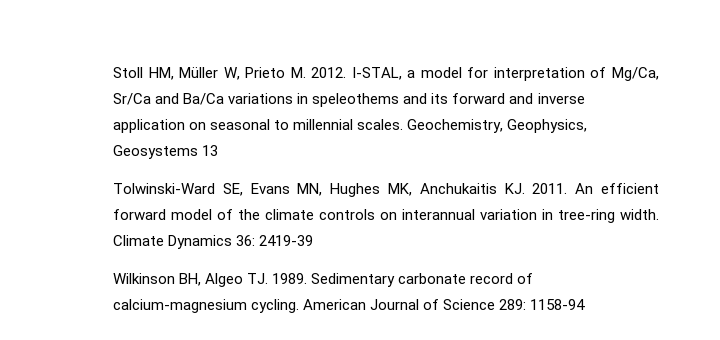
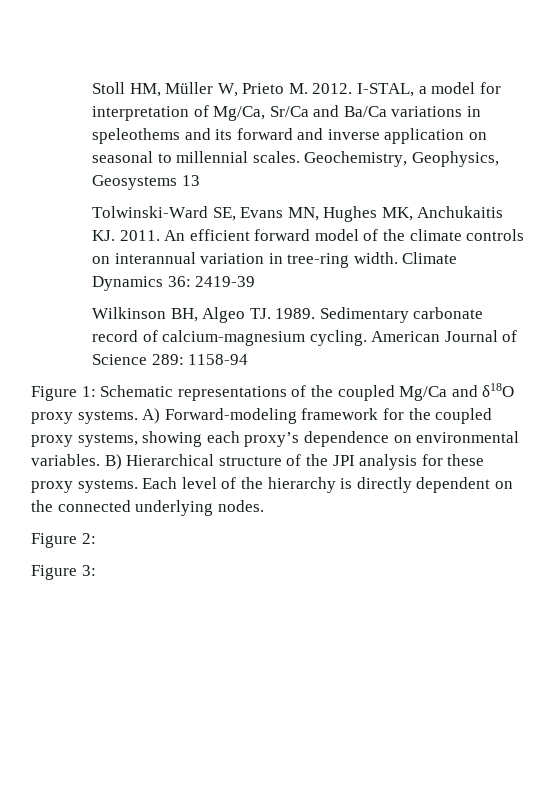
+ Figure 1: Schematic representations of the coupled Mg/Ca and δ18O proxy systems. A) Forward-modeling framework for the coupled proxy systems, showing each proxy’s dependence on environmental variables. B) Hierarchical structure of the JPI analysis for these proxy systems. Each level of the hierarchy is directly dependent on the connected underlying nodes.
+ Figure 2:
+ Figure 3:

